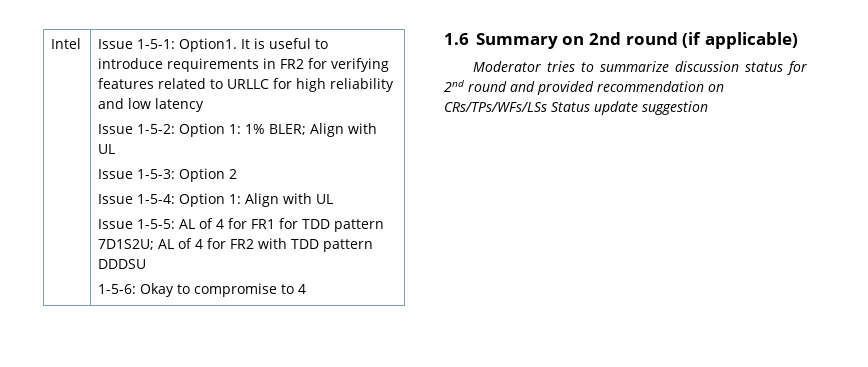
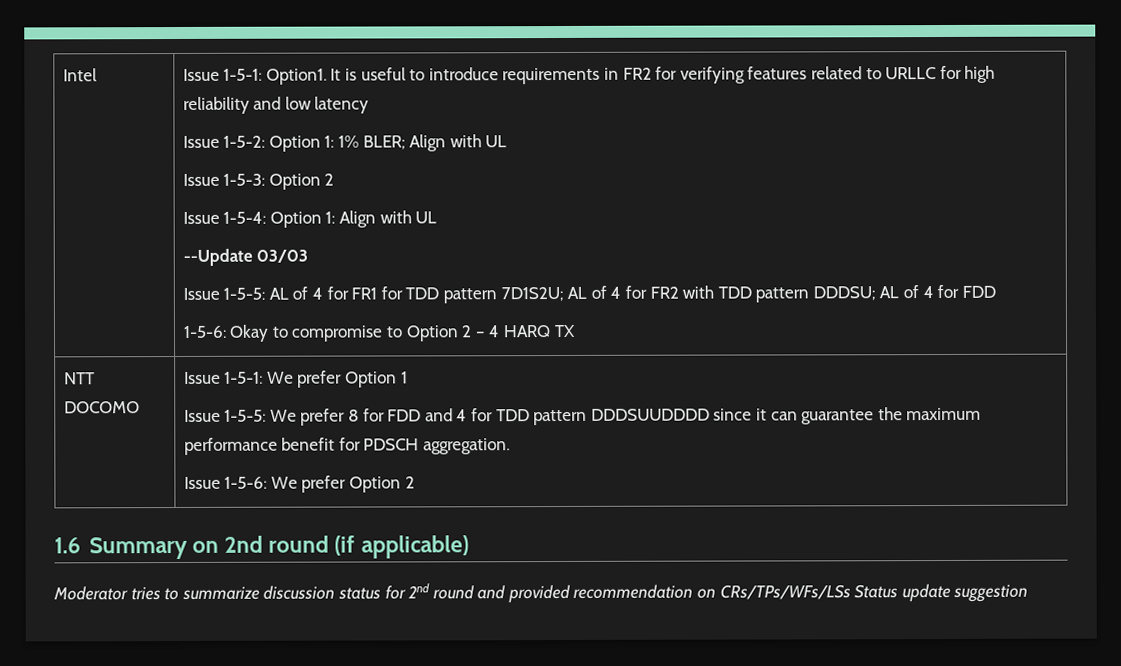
+ --Update 03/03
- Issue 1-5-5: AL of 4 for FR1 for TDD pattern 7D1S2U; AL of 4 for FR2 with TDD pattern DDDSU
+ Issue 1-5-5: AL of 4 for FR1 for TDD pattern 7D1S2U; AL of 4 for FR2 with TDD pattern DDDSU; AL of 4 for FDD
- 1-5-6: Okay to compromise to 4
+ 1-5-6: Okay to compromise to Option 2 – 4 HARQ TX
+ NTT DOCOMO | Issue 1-5-1: We prefer Option 1
+ Issue 1-5-5: We prefer 8 for FDD and 4 for TDD pattern DDDSUUDDDD since it can guarantee the maximum performance benefit for PDSCH aggregation.
+ Issue 1-5-6: We prefer Option 2

